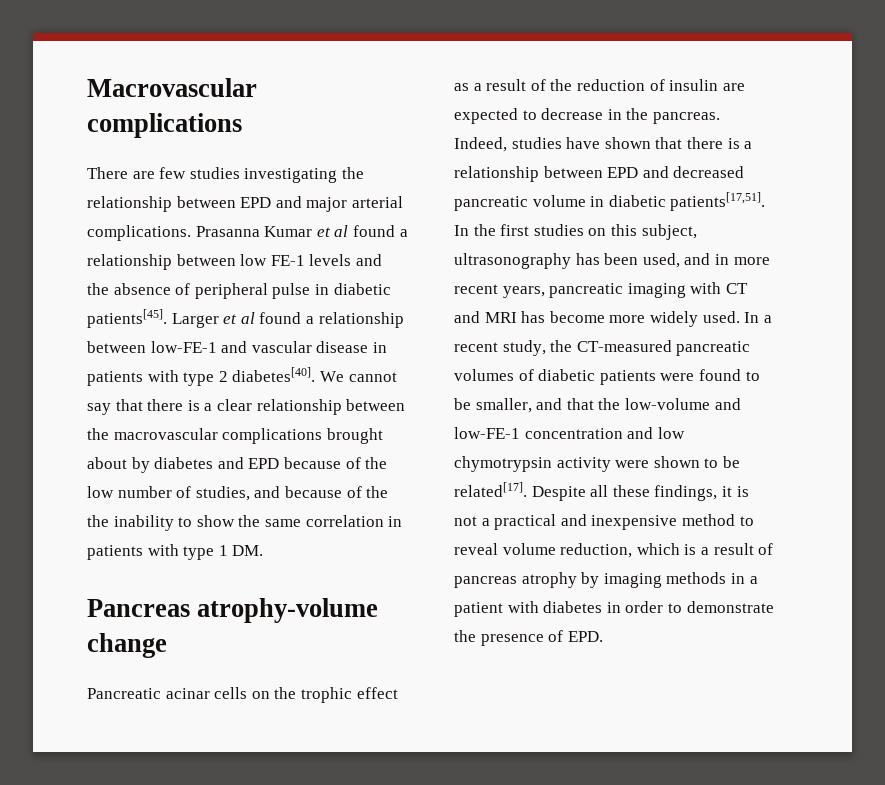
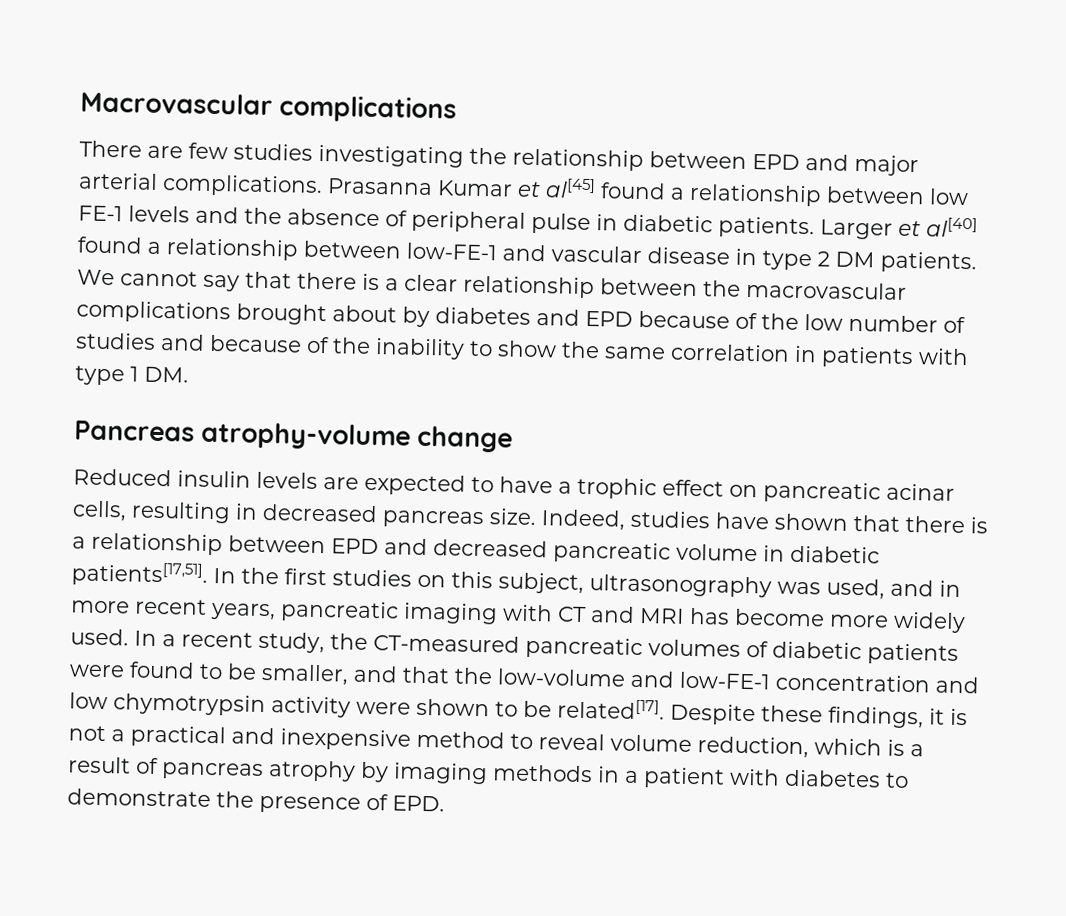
- Prasanna Kumar et al found a relationship between low FE-1 levels and the absence of peripheral pulse in diabetic patients[45].
+ Prasanna Kumar et al[45] found a relationship between low FE-1 levels and the absence of peripheral pulse in diabetic patients.
- Larger et al found a relationship between low-FE-1 and vascular disease in patients with type 2 diabetes[40].
+ Larger et al[40] found a relationship between low-FE-1 and vascular disease in type 2 DM patients.
- We cannot say that there is a clear relationship between the macrovascular complications brought about by diabetes and EPD because of the low number of studies, and because of the the inability to show the same correlation in patients with type 1 DM.
+ We cannot say that there is a clear relationship between the macrovascular complications brought about by diabetes and EPD because of the low number of studies and because of the inability to show the same correlation in patients with type 1 DM.
- Pancreatic acinar cells on the trophic effect as a result of the reduction of insulin are expected to decrease in the pancreas.
+ Reduced insulin levels are expected to have a trophic effect on pancreatic acinar cells, resulting in decreased pancreas size.
- In the first studies on this subject, ultrasonography has been used, and in more recent years, pancreatic imaging with CT and MRI has become more widely used.
+ In the first studies on this subject, ultrasonography was used, and in more recent years, pancreatic imaging with CT and MRI has become more widely used.
- Despite all these findings, it is not a practical and inexpensive method to reveal volume reduction, which is a result of pancreas atrophy by imaging methods in a patient with diabetes in order to demonstrate the presence of EPD.
+ Despite these findings, it is not a practical and inexpensive method to reveal volume reduction, which is a result of pancreas atrophy by imaging methods in a patient with diabetes to demonstrate the presence of EPD.

